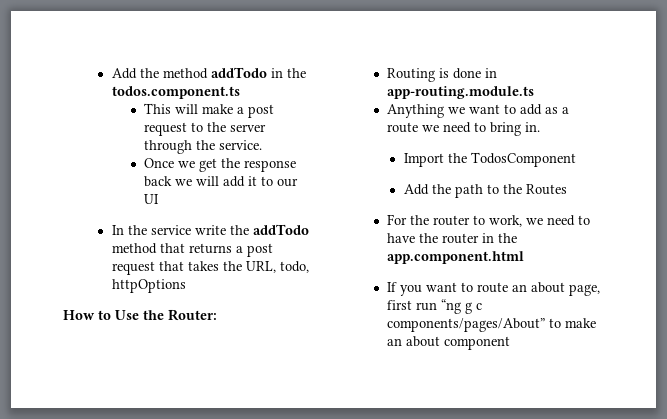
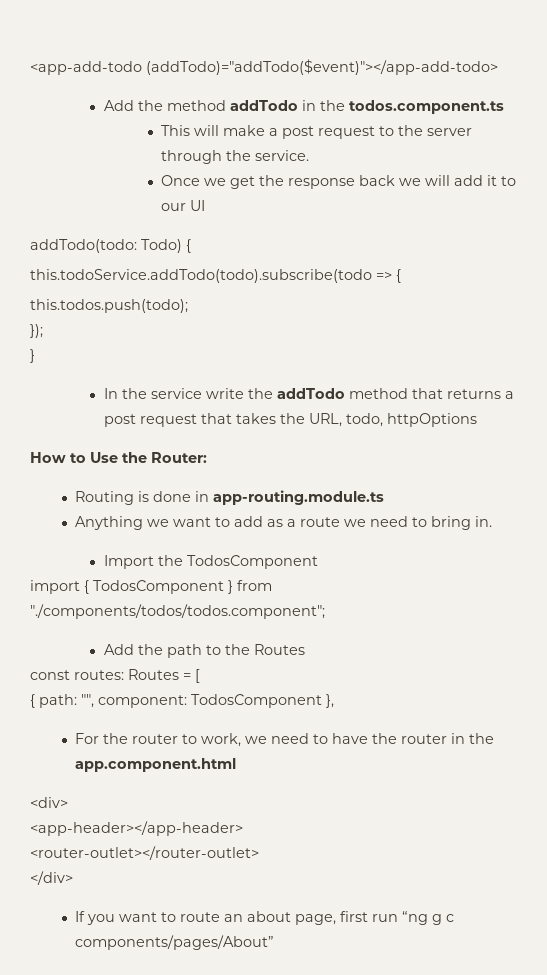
+ <app-add-todo (addTodo)="addTodo($event)"></app-add-todo>
+ addTodo(todo: Todo) {
+ this.todoService.addTodo(todo).subscribe(todo => {
+ this.todos.push(todo);
+ });
+ }
+ import { TodosComponent } from "./components/todos/todos.component";
+ const routes: Routes = [
+ { path: "", component: TodosComponent },
+ <div>
+ <app-header></app-header>
+ <router-outlet></router-outlet>
+ </div>
- If you want to route an about page, first run “ng g c components/pages/About” to make an about component
+ If you want to route an about page, first run “ng g c components/pages/About”

